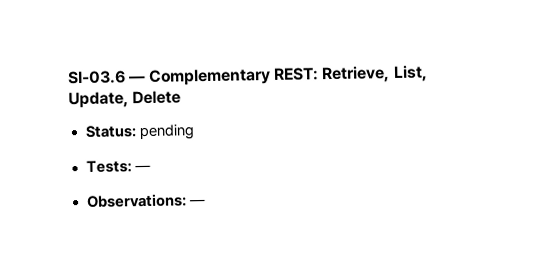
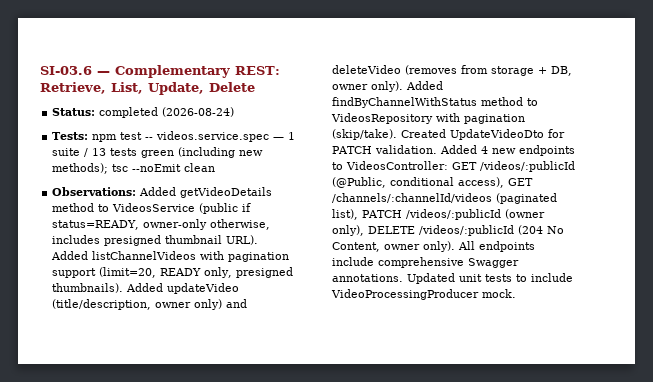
- Status: pending
+ Status: completed (2026-08-24)
- Tests: —
- Observations: —
+ Tests: npm test -- videos.service.spec — 1 suite / 13 tests green (including new methods); tsc --noEmit clean
+ Observations: Added getVideoDetails method to VideosService (public if status=READY, owner-only otherwise, includes presigned thumbnail URL). Added listChannelVideos with pagination support (limit=20, READY only, presigned thumbnails). Added updateVideo (title/description, owner only) and deleteVideo (removes from storage + DB, owner only). Added findByChannelWithStatus method to VideosRepository with pagination (skip/take). Created UpdateVideoDto for PATCH validation. Added 4 new endpoints to VideosController: GET /videos/:publicId (@Public, conditional access), GET /channels/:channelId/videos (paginated list), PATCH /videos/:publicId (owner only), DELETE /videos/:publicId (204 No Content, owner only). All endpoints include comprehensive Swagger annotations. Updated unit tests to include VideoProcessingProducer mock.

